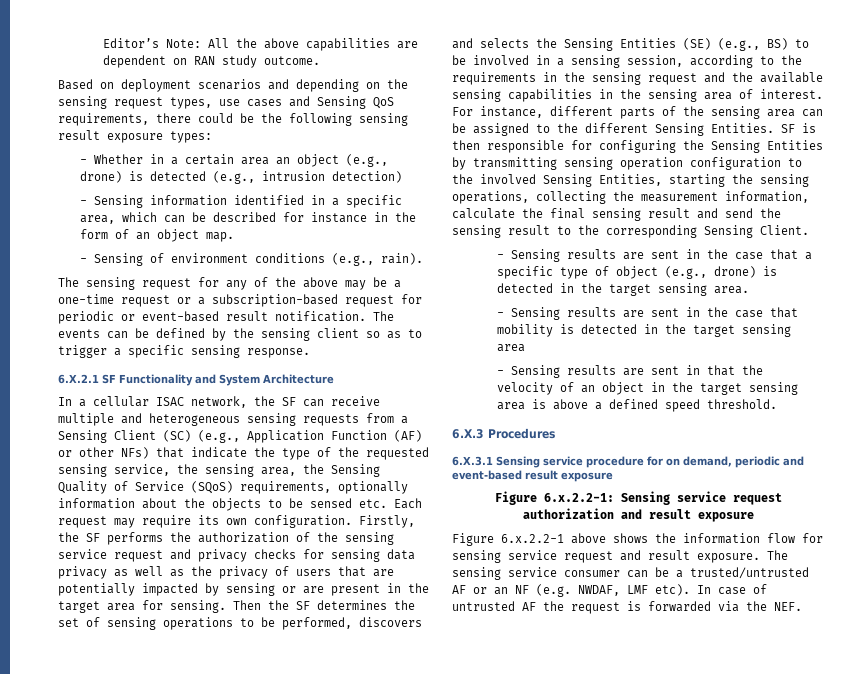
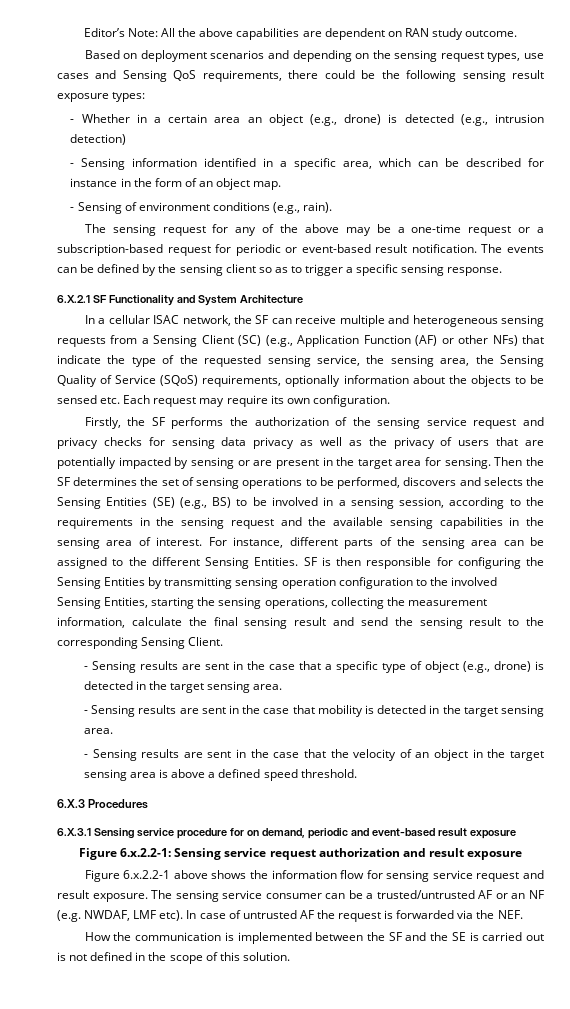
- In a cellular ISAC network, the SF can receive multiple and heterogeneous sensing requests from a Sensing Client (SC) (e.g., Application Function (AF) or other NFs) that indicate the type of the requested sensing service, the sensing area, the Sensing Quality of Service (SQoS) requirements, optionally information about the objects to be sensed etc. Each request may require its own configuration. Firstly, the SF performs the authorization of the sensing service request and privacy checks for sensing data privacy as well as the privacy of users that are potentially impacted by sensing or are present in the target area for sensing.
+ In a cellular ISAC network, the SF can receive multiple and heterogeneous sensing requests from a Sensing Client (SC) (e.g., Application Function (AF) or other NFs) that indicate the type of the requested sensing service, the sensing area, the Sensing Quality of Service (SQoS) requirements, optionally information about the objects to be sensed etc. Each request may require its own configuration.
+ Firstly, the SF performs the authorization of the sensing service request and privacy checks for sensing data privacy as well as the privacy of users that are potentially impacted by sensing or are present in the target area for sensing.
- - Sensing results are sent in the case that mobility is detected in the target sensing area
- - Sensing results are sent in that the velocity of an object in the target sensing area is above a defined speed threshold.
+ - Sensing results are sent in the case that mobility is detected in the target sensing area.
+ - Sensing results are sent in the case that the velocity of an object in the target sensing area is above a defined speed threshold.
+ How the communication is implemented between the SF and the SE is carried out is not defined in the scope of this solution.

